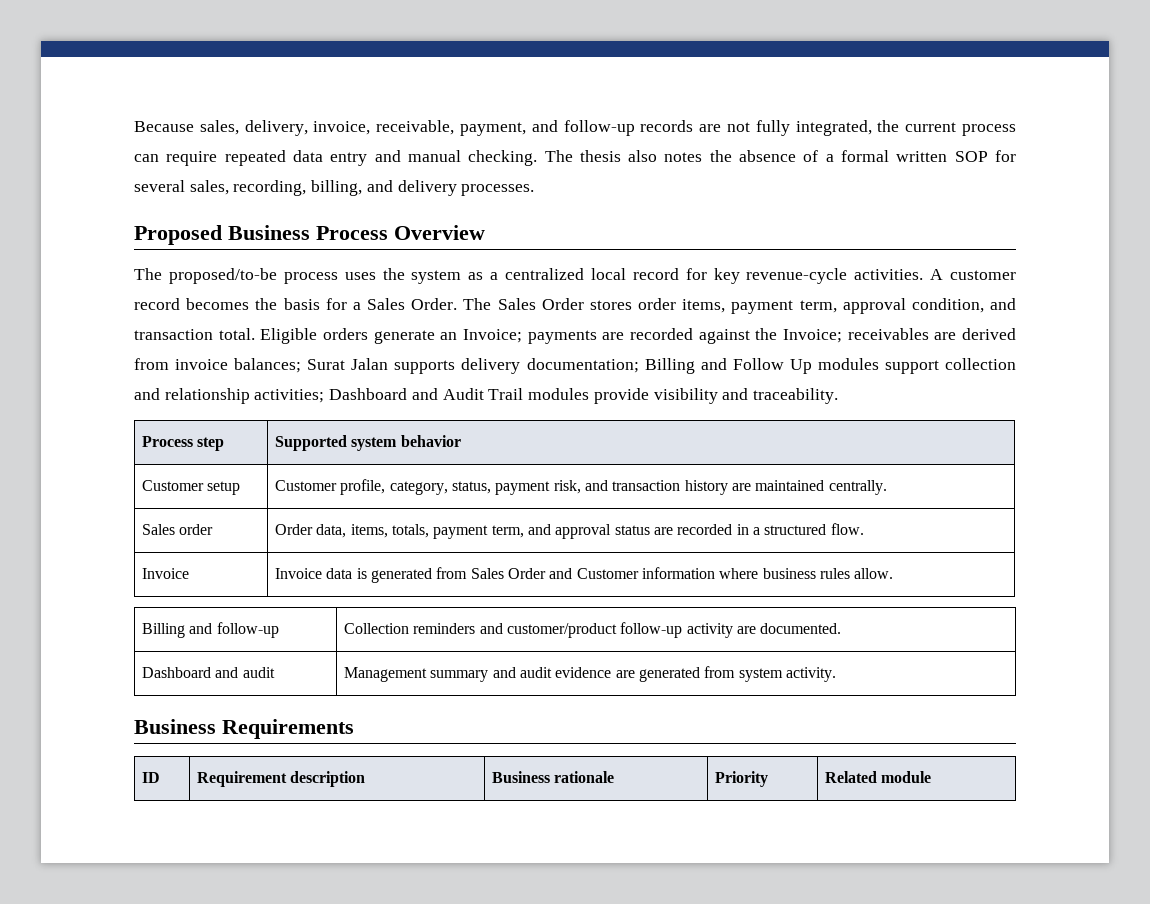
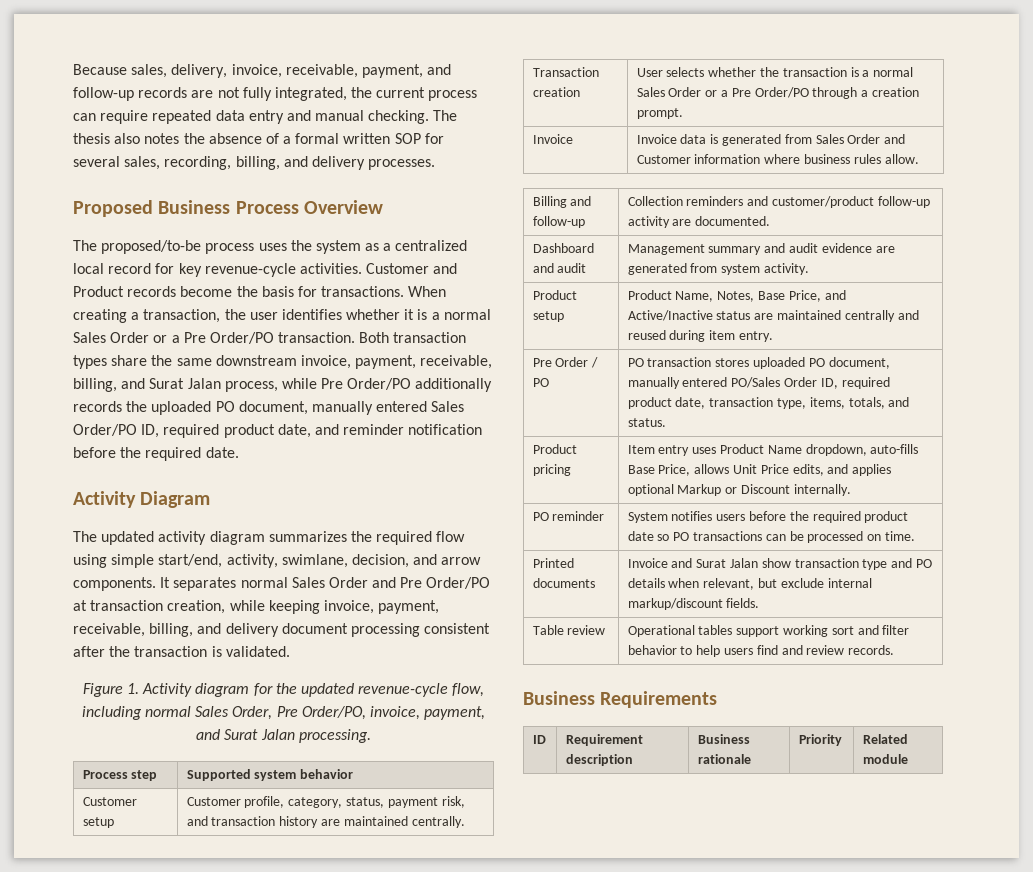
- A customer record becomes the basis for a Sales Order. The Sales Order stores order items, payment term, approval condition, and transaction total. Eligible orders generate an Invoice; payments are recorded against the Invoice; receivables are derived from invoice balances; Surat Jalan supports delivery documentation; Billing and Follow Up modules support collection and relationship activities; Dashboard and Audit Trail modules provide visibility and traceability.
+ Customer and Product records become the basis for transactions. When creating a transaction, the user identifies whether it is a normal Sales Order or a Pre Order/PO transaction. Both transaction types share the same downstream invoice, payment, receivable, billing, and Surat Jalan process, while Pre Order/PO additionally records the uploaded PO document, manually entered Sales Order/PO ID, required product date, and reminder notification before the required date.
+ Activity Diagram
+ The updated activity diagram summarizes the required flow using simple start/end, activity, swimlane, decision, and arrow components. It separates normal Sales Order and Pre Order/PO at transaction creation, while keeping invoice, payment, receivable, billing, and delivery document processing consistent after the transaction is validated.
+ Figure 1. Activity diagram for the updated revenue-cycle flow, including normal Sales Order, Pre Order/PO, invoice, payment, and Surat Jalan processing.
- Sales order | Order data, items, totals, payment term, and approval status are recorded in a structured flow.
+ Transaction creation | User selects whether the transaction is a normal Sales Order or a Pre Order/PO through a creation prompt.
+ Product setup | Product Name, Notes, Base Price, and Active/Inactive status are maintained centrally and reused during item entry.
+ Pre Order / PO | PO transaction stores uploaded PO document, manually entered PO/Sales Order ID, required product date, transaction type, items, totals, and status.
+ Product pricing | Item entry uses Product Name dropdown, auto-fills Base Price, allows Unit Price edits, and applies optional Markup or Discount internally.
+ PO reminder | System notifies users before the required product date so PO transactions can be processed on time.
+ Printed documents | Invoice and Surat Jalan show transaction type and PO details when relevant, but exclude internal markup/discount fields.
+ Table review | Operational tables support working sort and filter behavior to help users find and review records.

